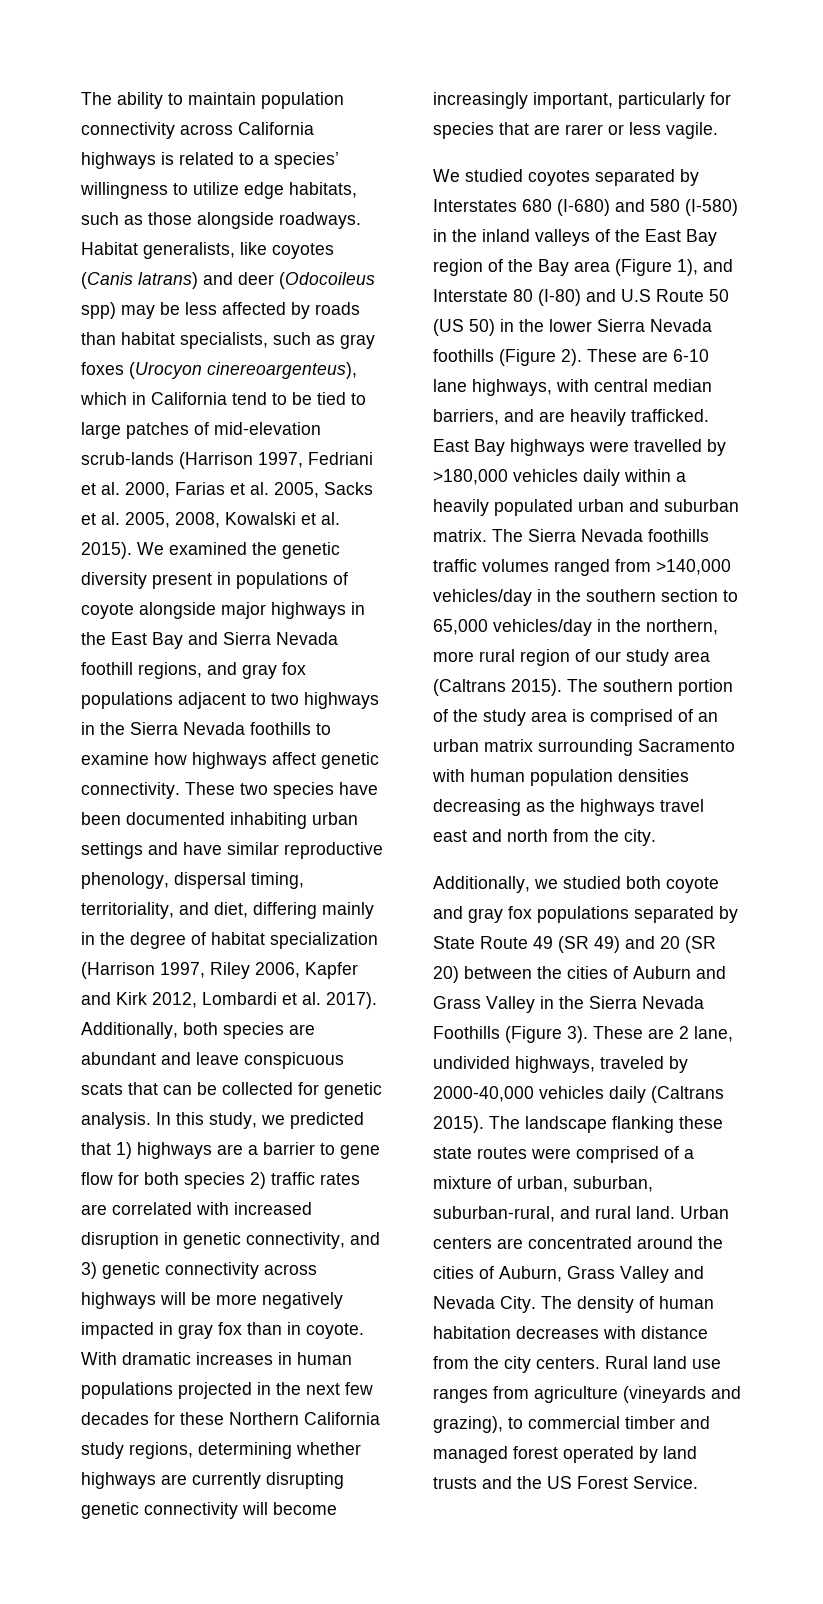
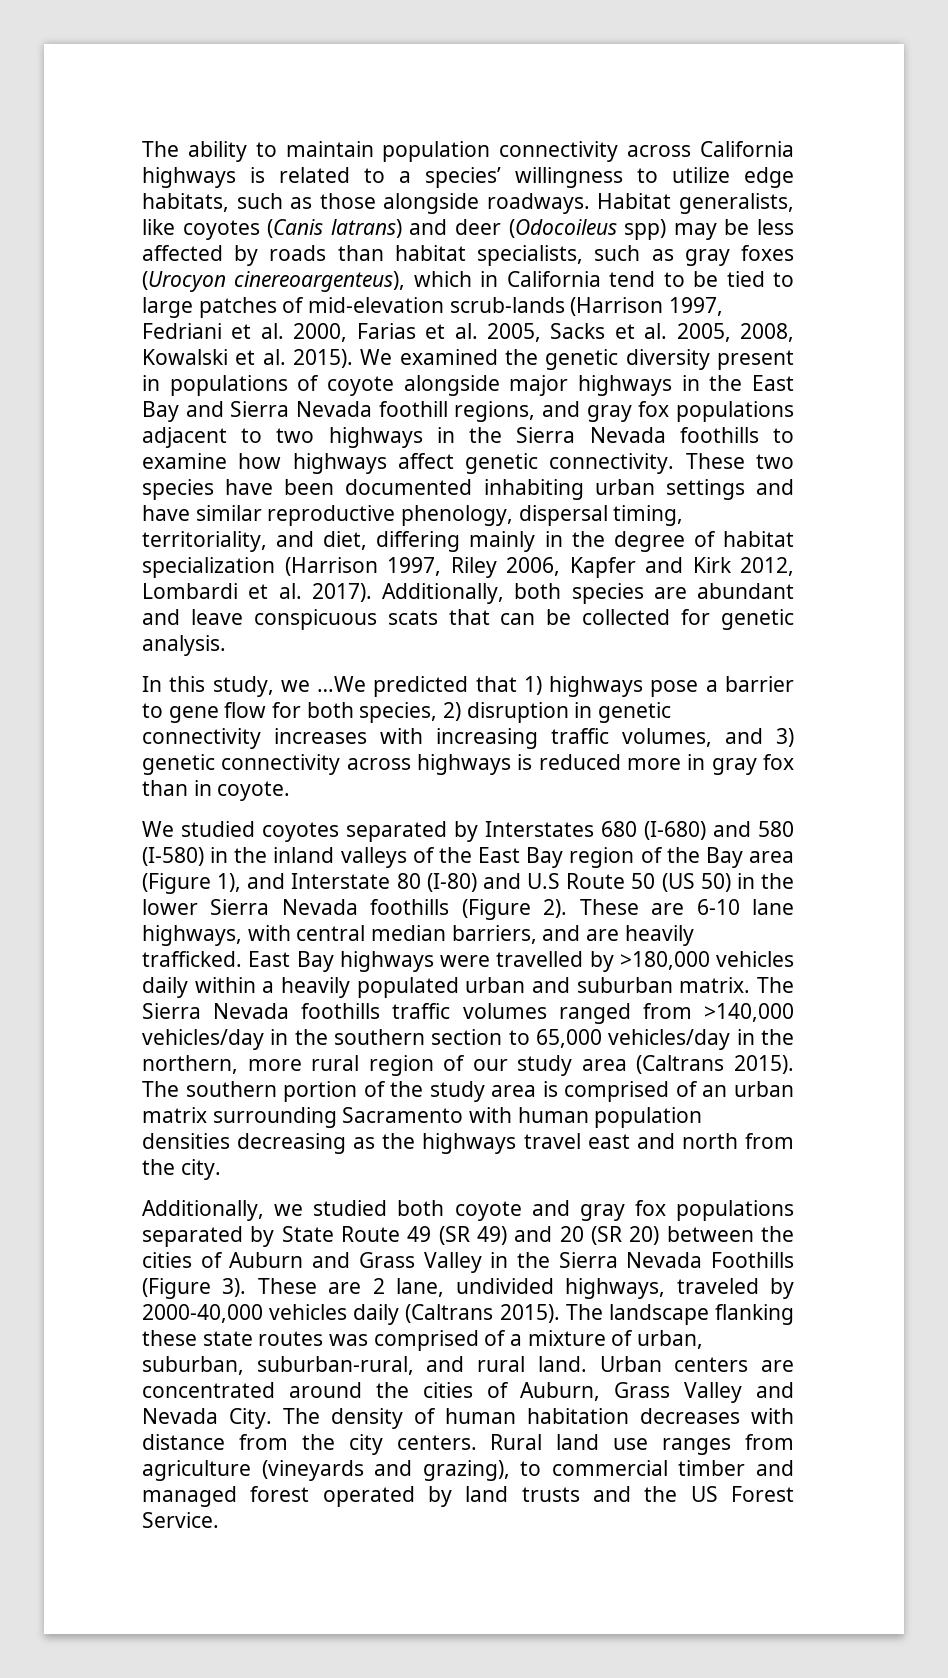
- Additionally, both species are abundant and leave conspicuous scats that can be collected for genetic analysis. In this study, we predicted that 1) highways are a barrier to gene flow for both species 2) traffic rates are correlated with increased disruption in genetic connectivity, and 3) genetic connectivity across highways will be more negatively impacted in gray fox than in coyote. With dramatic increases in human populations projected in the next few decades for these Northern California study regions, determining whether highways are currently disrupting genetic connectivity will become increasingly important, particularly for species that are rarer or less vagile.
+ Additionally, both species are abundant and leave conspicuous scats that can be collected for genetic analysis.
+ In this study, we …We predicted that 1) highways pose a barrier to gene flow for both species, 2) disruption in genetic connectivity increases with increasing traffic volumes, and 3) genetic connectivity across highways is reduced more in gray fox than in coyote.
- The landscape flanking these state routes were comprised of a mixture of urban, suburban, suburban-rural, and rural land.
+ The landscape flanking these state routes was comprised of a mixture of urban, suburban, suburban-rural, and rural land.

